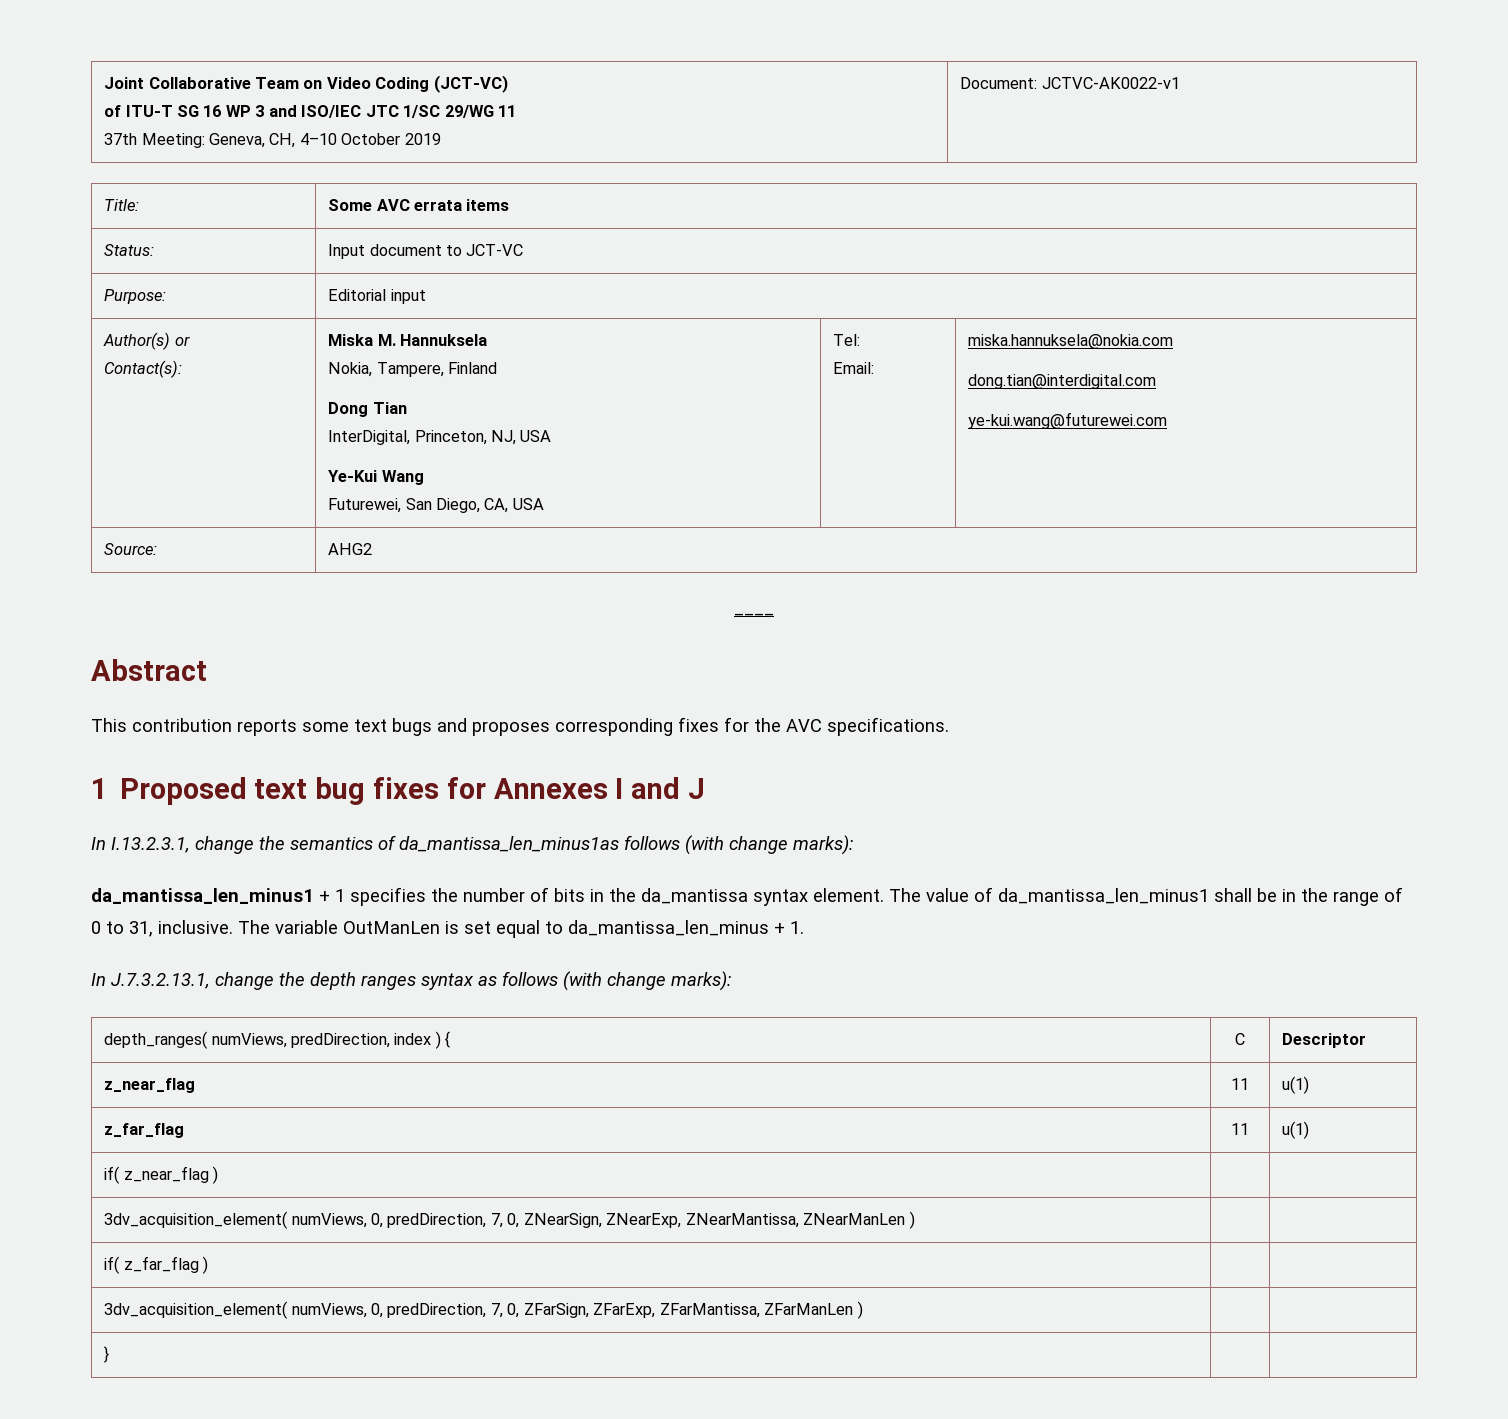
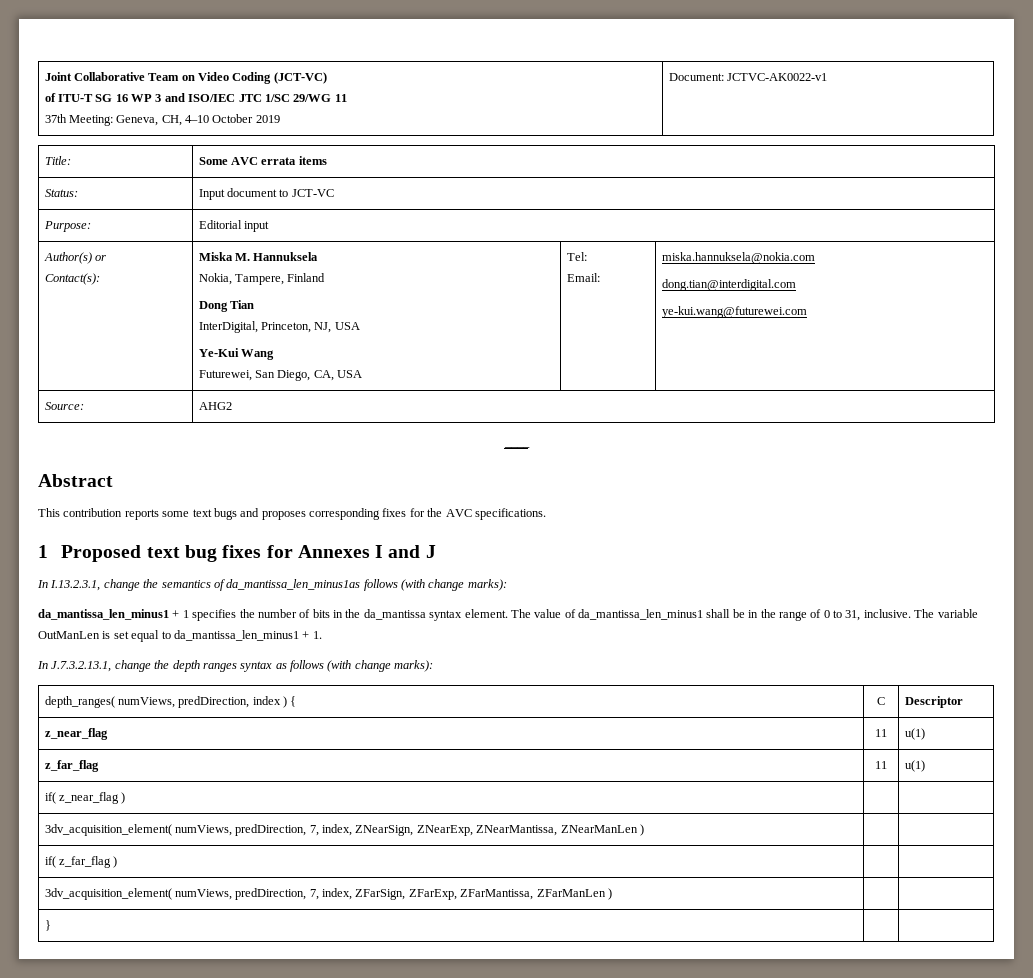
- The variable OutManLen is set equal to da_mantissa_len_minus + 1.
+ The variable OutManLen is set equal to da_mantissa_len_minus1 + 1.
- 3dv_acquisition_element( numViews, 0, predDirection, 7, 0, ZNearSign, ZNearExp, ZNearMantissa, ZNearManLen ) | |
+ 3dv_acquisition_element( numViews, predDirection, 7, index, ZNearSign, ZNearExp, ZNearMantissa, ZNearManLen ) | |
- 3dv_acquisition_element( numViews, 0, predDirection, 7, 0, ZFarSign, ZFarExp, ZFarMantissa, ZFarManLen ) | |
+ 3dv_acquisition_element( numViews, predDirection, 7, index, ZFarSign, ZFarExp, ZFarMantissa, ZFarManLen ) | |

